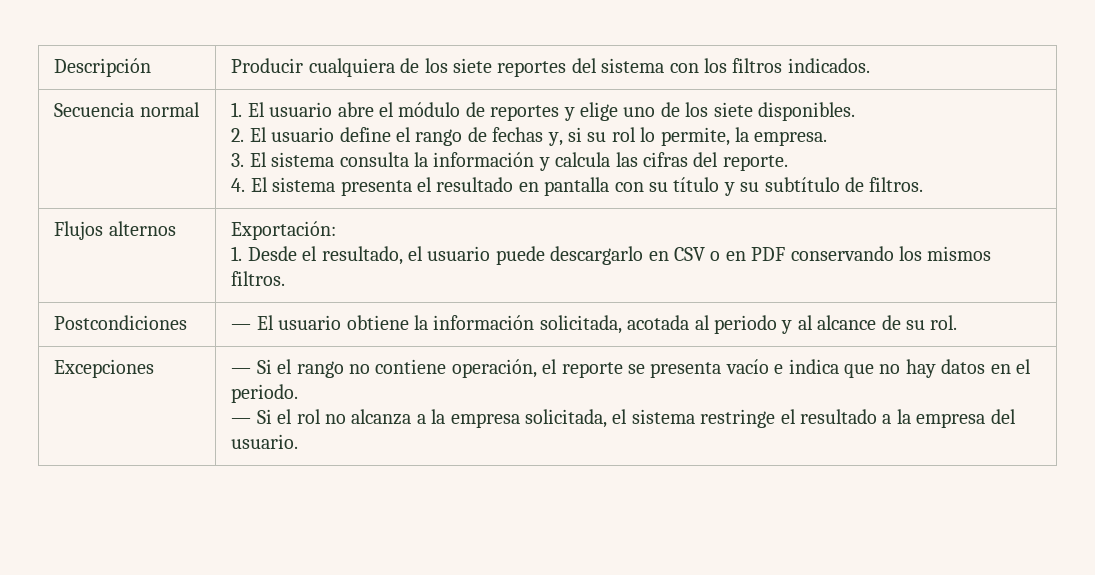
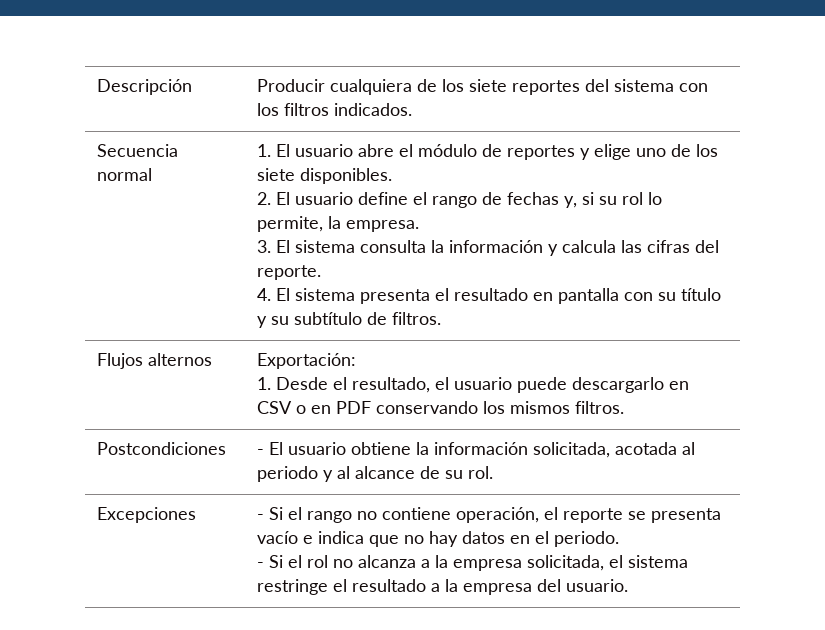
- Postcondiciones | — El usuario obtiene la información solicitada, acotada al periodo y al alcance de su rol.
+ Postcondiciones | - El usuario obtiene la información solicitada, acotada al periodo y al alcance de su rol.
- — Si el rango no contiene operación, el reporte se presenta vacío e indica que no hay datos en el periodo.
+ - Si el rango no contiene operación, el reporte se presenta vacío e indica que no hay datos en el periodo.
- — Si el rol no alcanza a la empresa solicitada, el sistema restringe el resultado a la empresa del usuario.
+ - Si el rol no alcanza a la empresa solicitada, el sistema restringe el resultado a la empresa del usuario.

